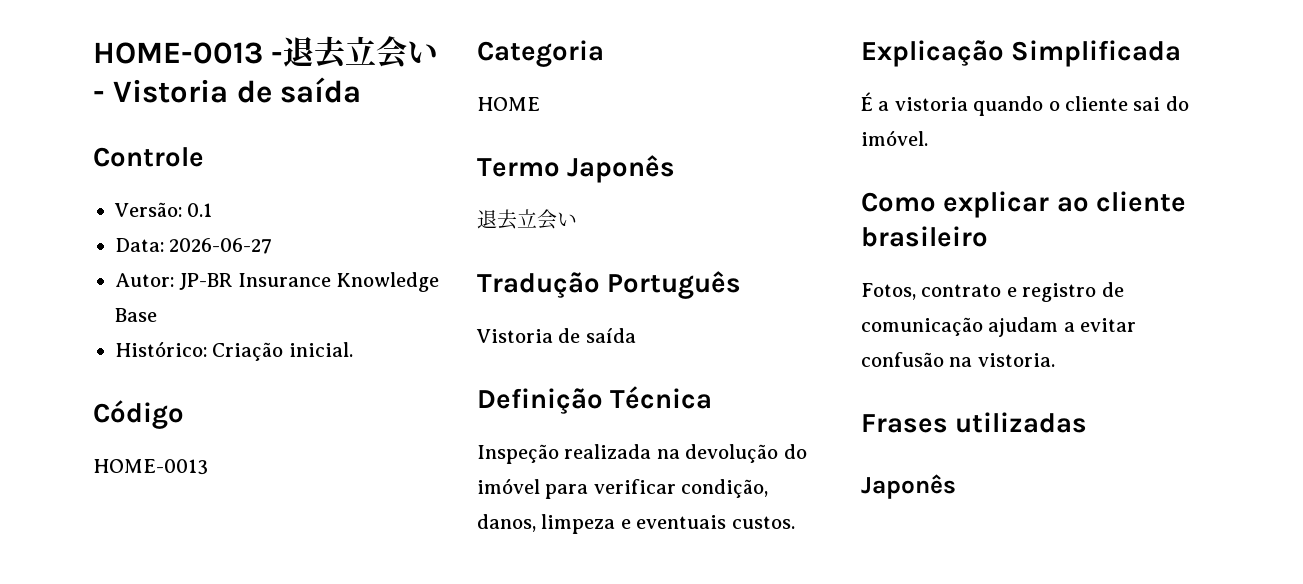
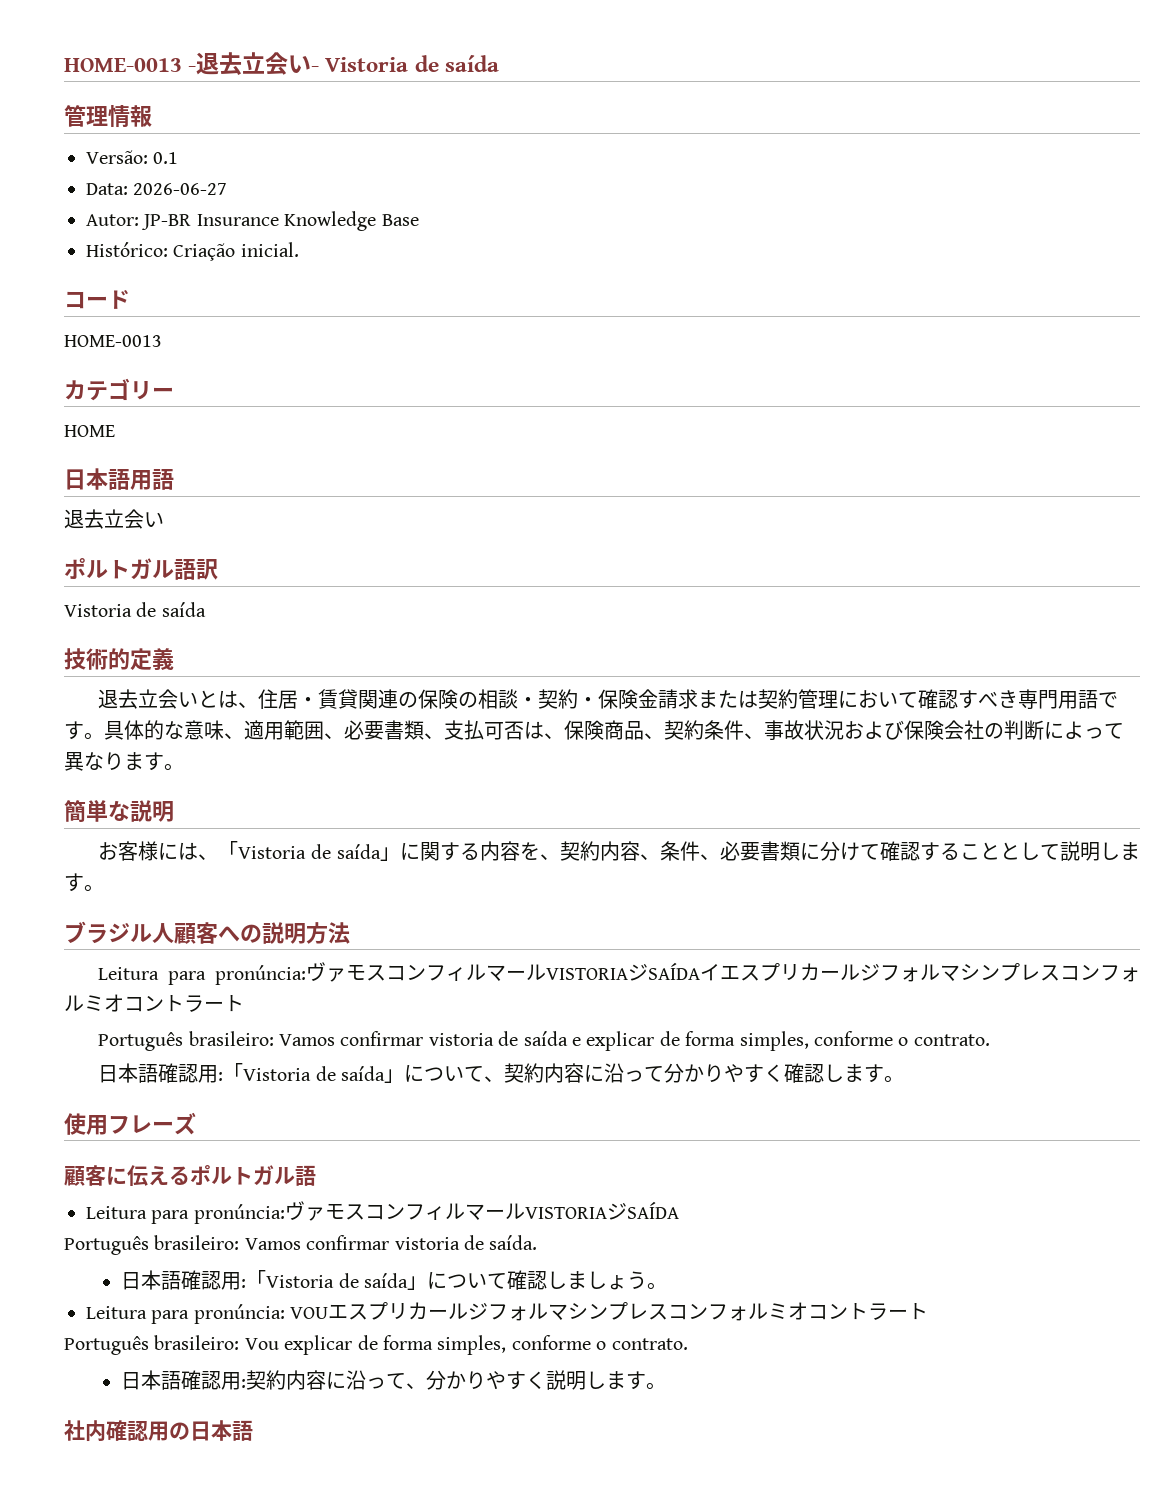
- Controle
+ 管理情報
- Código
+ コード
- Categoria
+ カテゴリー
- Termo Japonês
+ 日本語用語
- Tradução Português
+ ポルトガル語訳
  Vistoria de saída
- Definição Técnica
- Inspeção realizada na devolução do imóvel para verificar condição, danos, limpeza e eventuais custos.
- Explicação Simplificada
- É a vistoria quando o cliente sai do imóvel.
- Como explicar ao cliente brasileiro
- Fotos, contrato e registro de comunicação ajudam a evitar confusão na vistoria.
- Frases utilizadas
- Japonês
+ 技術的定義
+ 退去立会いとは、住居・賃貸関連の保険の相談・契約・保険金請求または契約管理において確認すべき専門用語です。具体的な意味、適用範囲、必要書類、支払可否は、保険商品、契約条件、事故状況および保険会社の判断によって異なります。
+ 簡単な説明
+ お客様には、「Vistoria de saída」に関する内容を、契約内容、条件、必要書類に分けて確認することとして説明します。
+ ブラジル人顧客への説明方法
+ Leitura para pronúncia:ヴァモスコンフィルマールVISTORIAジSAÍDAイエスプリカールジフォルマシンプレスコンフォルミオコントラート
+ Português brasileiro: Vamos confirmar vistoria de saída e explicar de forma simples, conforme o contrato.
+ 日本語確認用:「Vistoria de saída」について、契約内容に沿って分かりやすく確認します。
+ 使用フレーズ
+ 顧客に伝えるポルトガル語
+ Leitura para pronúncia:ヴァモスコンフィルマールVISTORIAジSAÍDA
+ Português brasileiro: Vamos confirmar vistoria de saída.
+ 日本語確認用:「Vistoria de saída」について確認しましょう。
+ Leitura para pronúncia: VOUエスプリカールジフォルマシンプレスコンフォルミオコントラート
+ Português brasileiro: Vou explicar de forma simples, conforme o contrato.
+ 日本語確認用:契約内容に沿って、分かりやすく説明します。
+ 社内確認用の日本語

